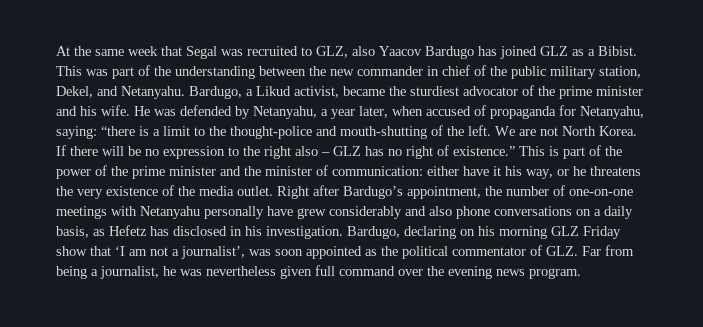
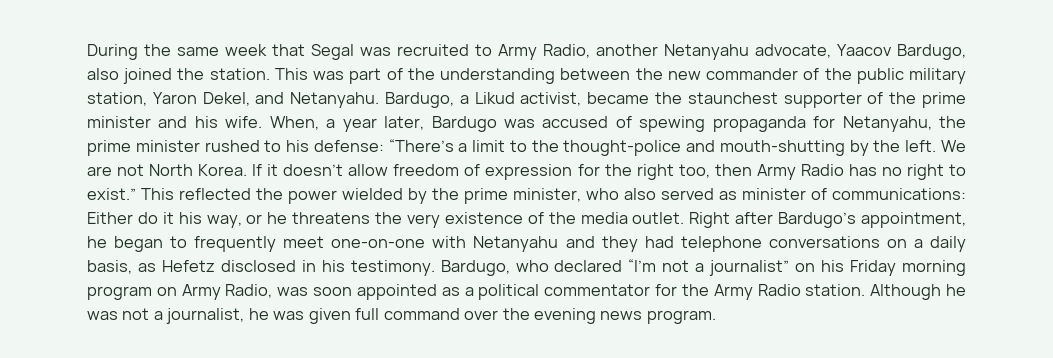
- At the same week that Segal was recruited to GLZ, also Yaacov Bardugo has joined GLZ as a Bibist.
+ During the same week that Segal was recruited to Army Radio, another Netanyahu advocate, Yaacov Bardugo, also joined the station.
- This was part of the understanding between the new commander in chief of the public military station, Dekel, and Netanyahu.
+ This was part of the understanding between the new commander of the public military station, Yaron Dekel, and Netanyahu.
- Bardugo, a Likud activist, became the sturdiest advocator of the prime minister and his wife.
+ Bardugo, a Likud activist, became the staunchest supporter of the prime minister and his wife.
- He was defended by Netanyahu, a year later, when accused of propaganda for Netanyahu, saying: “there is a limit to the thought-police and mouth-shutting of the left.
+ When, a year later, Bardugo was accused of spewing propaganda for Netanyahu, the prime minister rushed to his defense: “There’s a limit to the thought-police and mouth-shutting by the left.
- If there will be no expression to the right also – GLZ has no right of existence.” This is part of the power of the prime minister and the minister of communication: either have it his way, or he threatens the very existence of the media outlet.
+ If it doesn’t allow freedom of expression for the right too, then Army Radio has no right to exist.” This reflected the power wielded by the prime minister, who also served as minister of communications: Either do it his way, or he threatens the very existence of the media outlet.
- Right after Bardugo’s appointment, the number of one-on-one meetings with Netanyahu personally have grew considerably and also phone conversations on a daily basis, as Hefetz has disclosed in his investigation. Bardugo, declaring on his morning GLZ Friday show that ‘I am not a journalist’, was soon appointed as the political commentator of GLZ. Far from being a journalist, he was nevertheless given full command over the evening news program.
+ Right after Bardugo’s appointment, he began to frequently meet one-on-one with Netanyahu and they had telephone conversations on a daily basis, as Hefetz disclosed in his testimony. Bardugo, who declared “I’m not a journalist” on his Friday morning program on Army Radio, was soon appointed as a political commentator for the Army Radio station. Although he was not a journalist, he was given full command over the evening news program.

